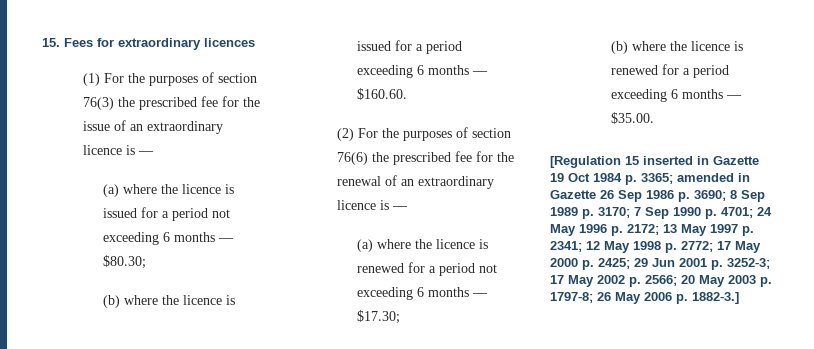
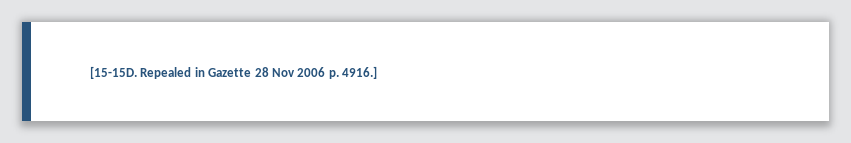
- 15. Fees for extraordinary licences
- (1) For the purposes of section 76(3) the prescribed fee for the issue of an extraordinary licence is —
- (a) where the licence is issued for a period not exceeding 6 months — $80.30;
- (b) where the licence is issued for a period exceeding 6 months — $160.60.
- (2) For the purposes of section 76(6) the prescribed fee for the renewal of an extraordinary licence is —
- (a) where the licence is renewed for a period not exceeding 6 months — $17.30;
- (b) where the licence is renewed for a period exceeding 6 months — $35.00.
- [Regulation 15 inserted in Gazette 19 Oct 1984 p. 3365; amended in Gazette 26 Sep 1986 p. 3690; 8 Sep 1989 p. 3170; 7 Sep 1990 p. 4701; 24 May 1996 p. 2172; 13 May 1997 p. 2341; 12 May 1998 p. 2772; 17 May 2000 p. 2425; 29 Jun 2001 p. 3252-3; 17 May 2002 p. 2566; 20 May 2003 p. 1797-8; 26 May 2006 p. 1882-3.]
+ [15-15D. Repealed in Gazette 28 Nov 2006 p. 4916.]

